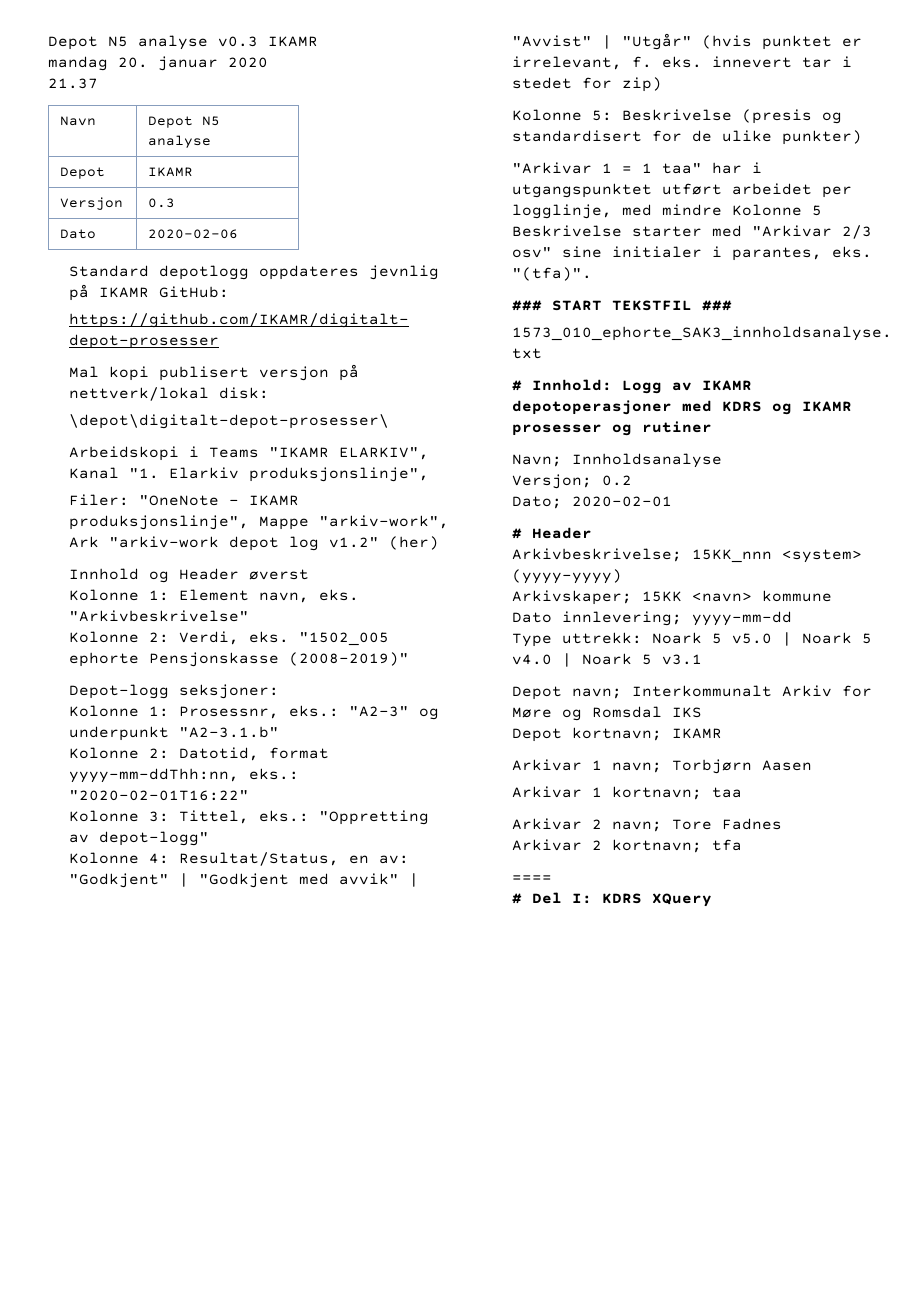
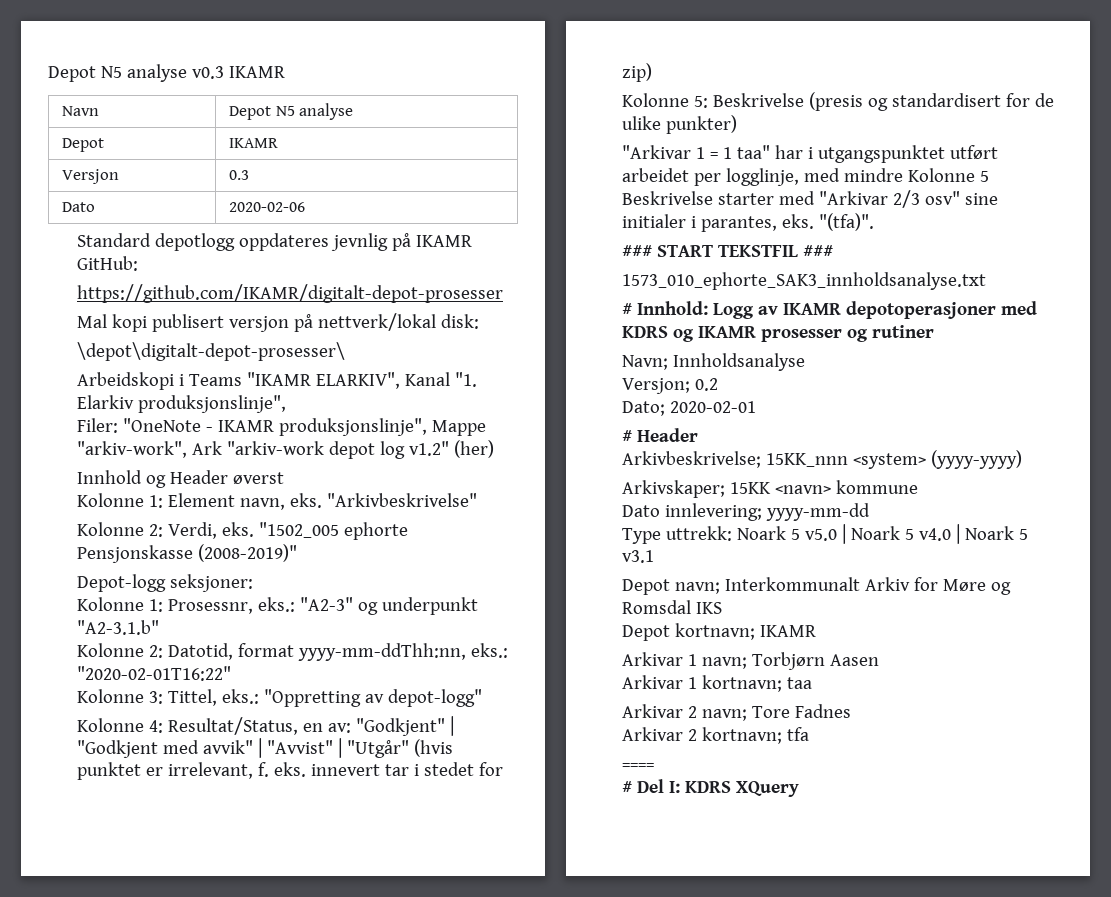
- mandag 20. januar 2020
- 21.37

